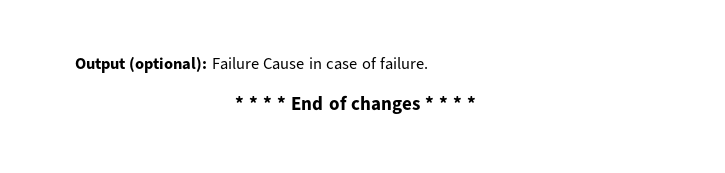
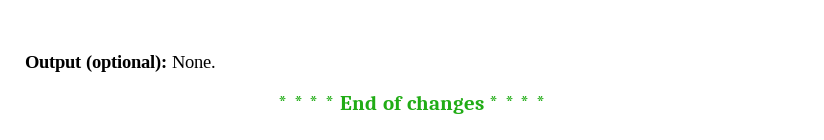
- Output (optional): Failure Cause in case of failure.
+ Output (optional): None.

